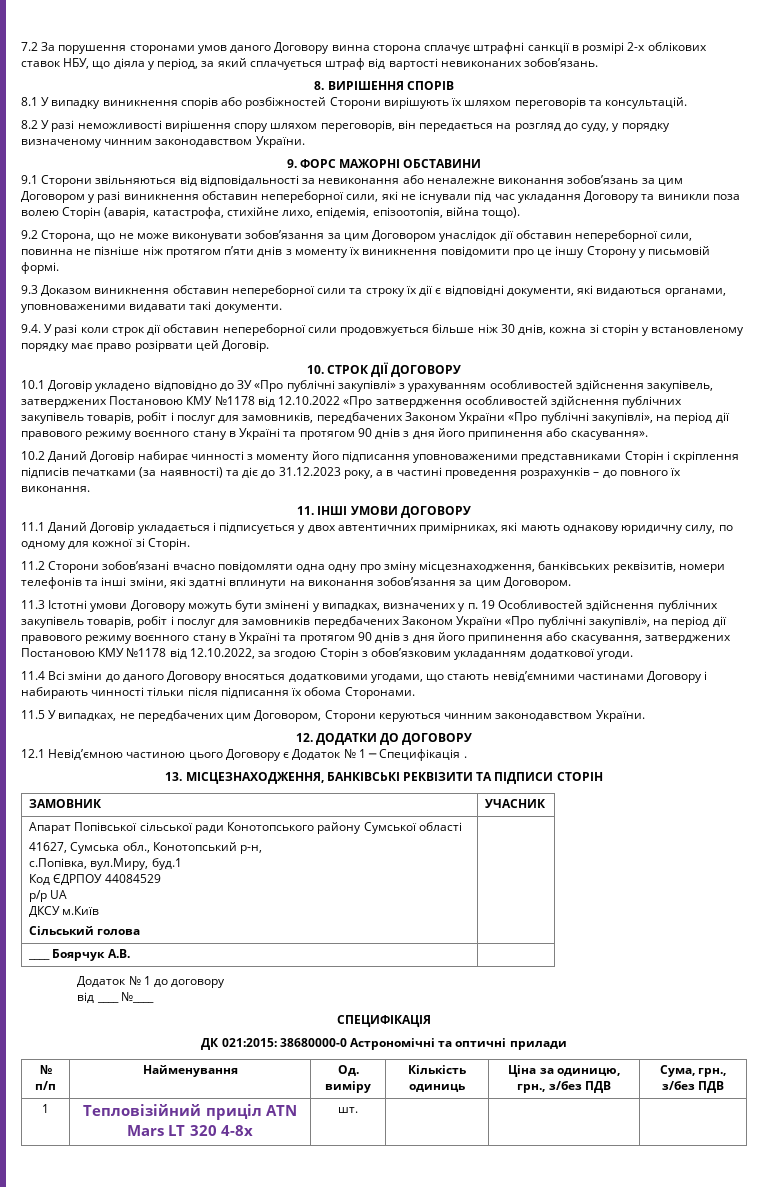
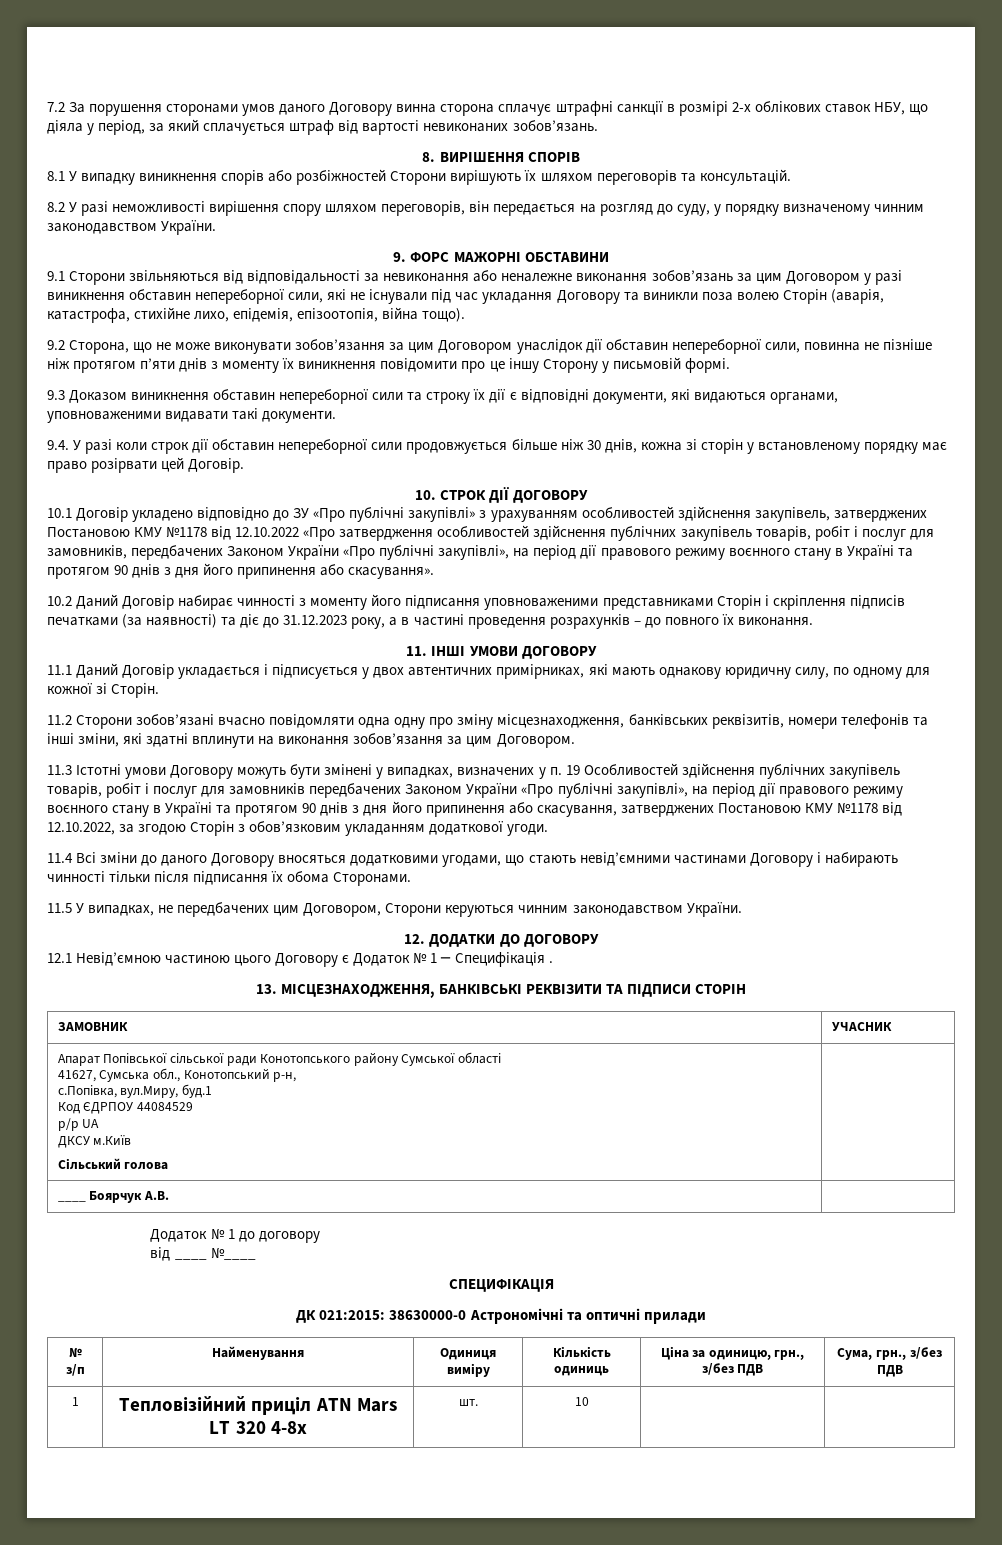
- ДК 021:2015: 38680000-0 Астрономічні та оптичні прилади
+ ДК 021:2015: 38630000-0 Астрономічні та оптичні прилади
- № п/п | Найменування | Од. виміру | Кількість одиниць | Ціна за одиницю, грн., з/без ПДВ | Сума, грн., з/без ПДВ
+ № з/п | Найменування | Одиниця виміру | Кількість одиниць | Ціна за одиницю, грн., з/без ПДВ | Сума, грн., з/без ПДВ
- 1 | Тепловізійний приціл ATN Mars LT 320 4-8x | шт. | | |
+ 1 | Тепловізійний приціл ATN Mars LT 320 4-8x | шт. | 10 | |

